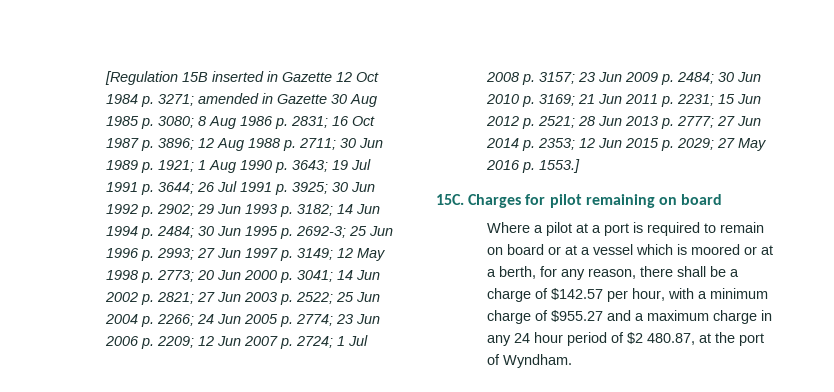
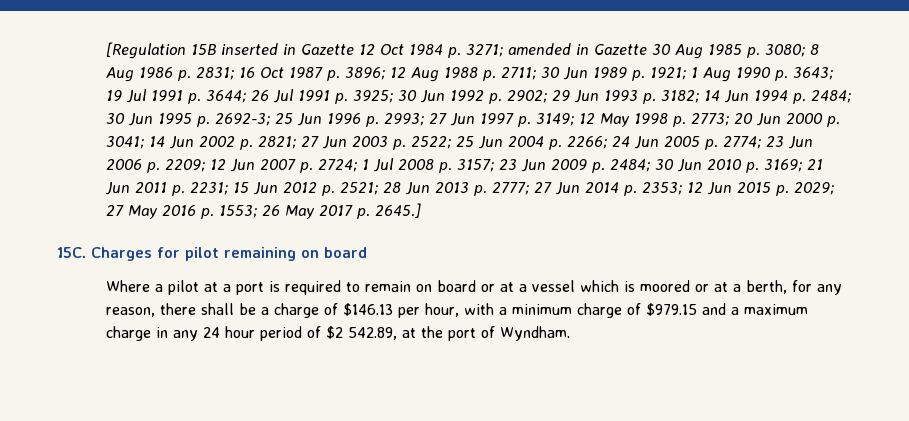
- 27 May 2016 p. 1553.]
+ 27 May 2016 p. 1553; 26 May 2017 p. 2645.]
- Where a pilot at a port is required to remain on board or at a vessel which is moored or at a berth, for any reason, there shall be a charge of $142.57 per hour, with a minimum charge of $955.27 and a maximum charge in any 24 hour period of $2 480.87, at the port of Wyndham.
+ Where a pilot at a port is required to remain on board or at a vessel which is moored or at a berth, for any reason, there shall be a charge of $146.13 per hour, with a minimum charge of $979.15 and a maximum charge in any 24 hour period of $2 542.89, at the port of Wyndham.

